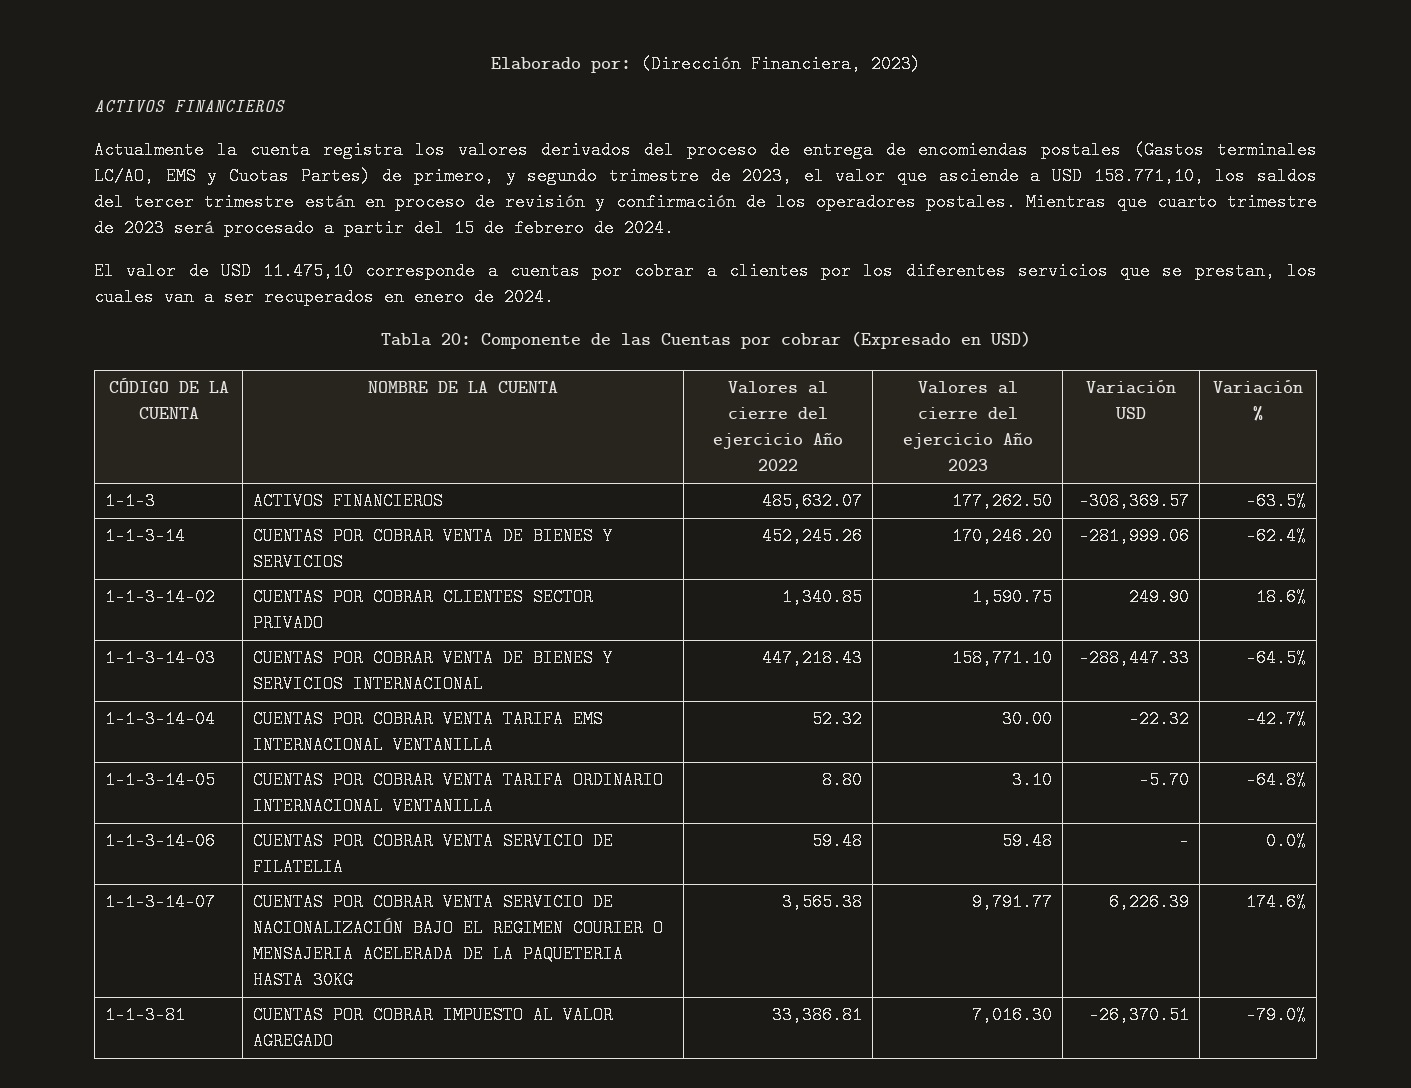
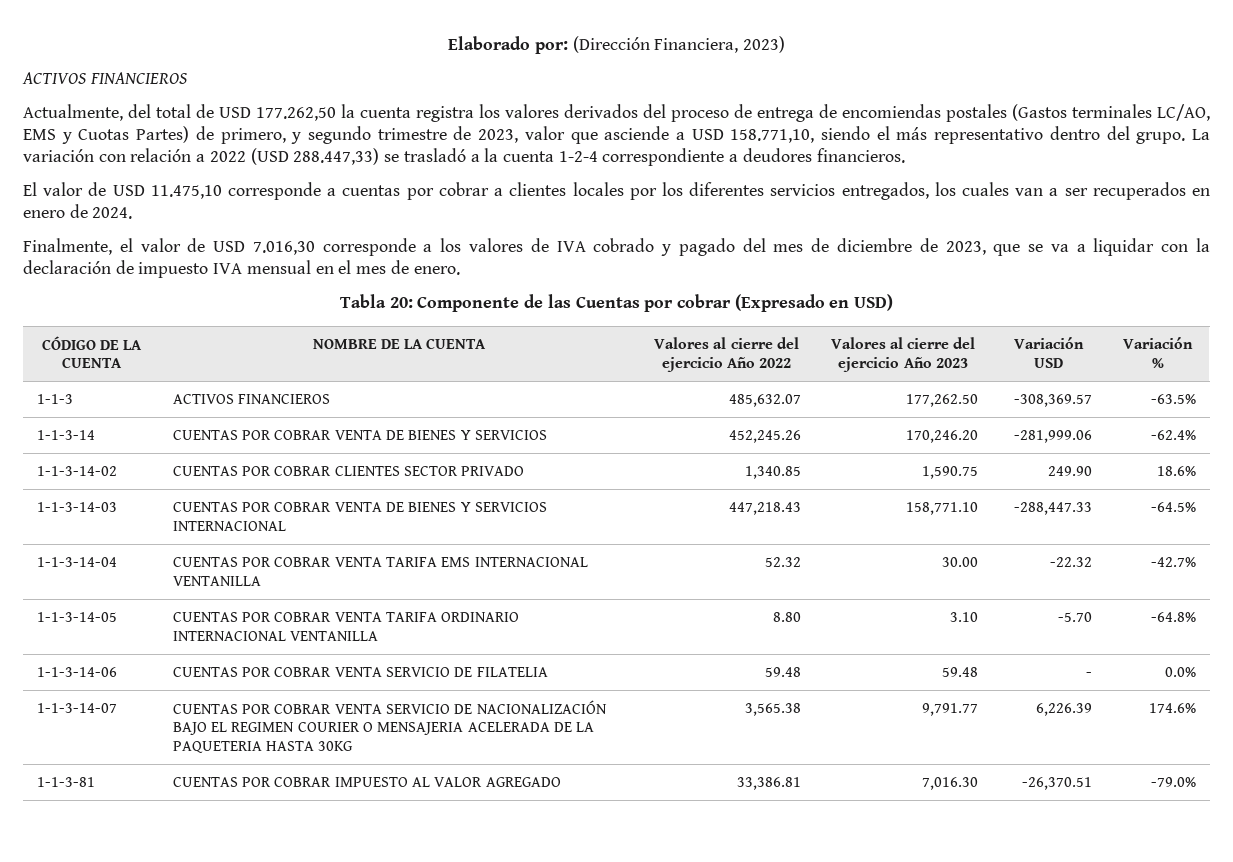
- Actualmente la cuenta registra los valores derivados del proceso de entrega de encomiendas postales (Gastos terminales LC/AO, EMS y Cuotas Partes) de primero, y segundo trimestre de 2023, el valor que asciende a USD 158.771,10, los saldos del tercer trimestre están en proceso de revisión y confirmación de los operadores postales. Mientras que cuarto trimestre de 2023 será procesado a partir del 15 de febrero de 2024.
+ Actualmente, del total de USD 177.262,50 la cuenta registra los valores derivados del proceso de entrega de encomiendas postales (Gastos terminales LC/AO, EMS y Cuotas Partes) de primero, y segundo trimestre de 2023, valor que asciende a USD 158.771,10, siendo el más representativo dentro del grupo. La variación con relación a 2022 (USD 288.447,33) se trasladó a la cuenta 1-2-4 correspondiente a deudores financieros.
- El valor de USD 11.475,10 corresponde a cuentas por cobrar a clientes por los diferentes servicios que se prestan, los cuales van a ser recuperados en enero de 2024.
+ El valor de USD 11.475,10 corresponde a cuentas por cobrar a clientes locales por los diferentes servicios entregados, los cuales van a ser recuperados en enero de 2024.
+ Finalmente, el valor de USD 7.016,30 corresponde a los valores de IVA cobrado y pagado del mes de diciembre de 2023, que se va a liquidar con la declaración de impuesto IVA mensual en el mes de enero.

